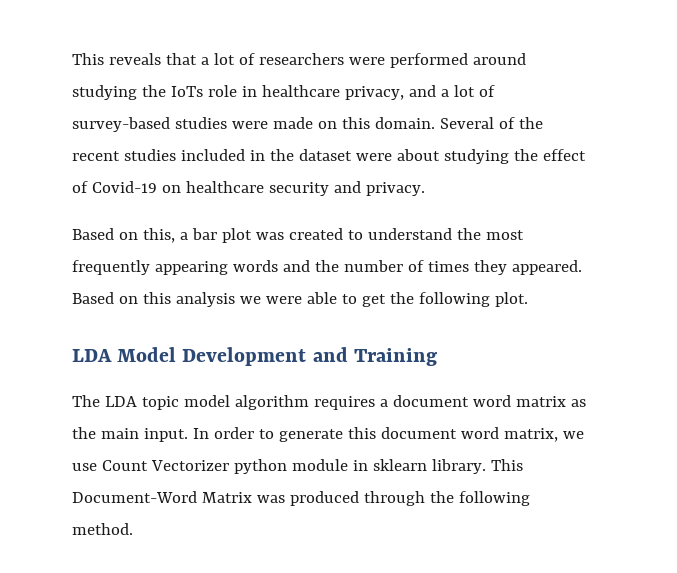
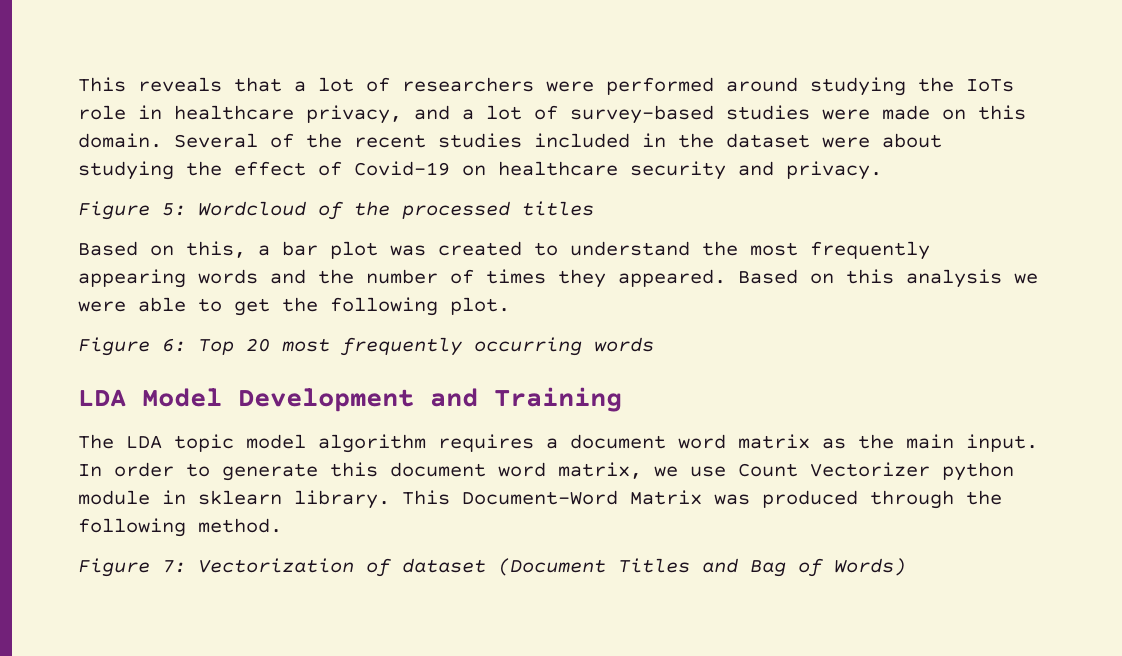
+ Figure 5: Wordcloud of the processed titles
+ Figure 6: Top 20 most frequently occurring words
+ Figure 7: Vectorization of dataset (Document Titles and Bag of Words)

